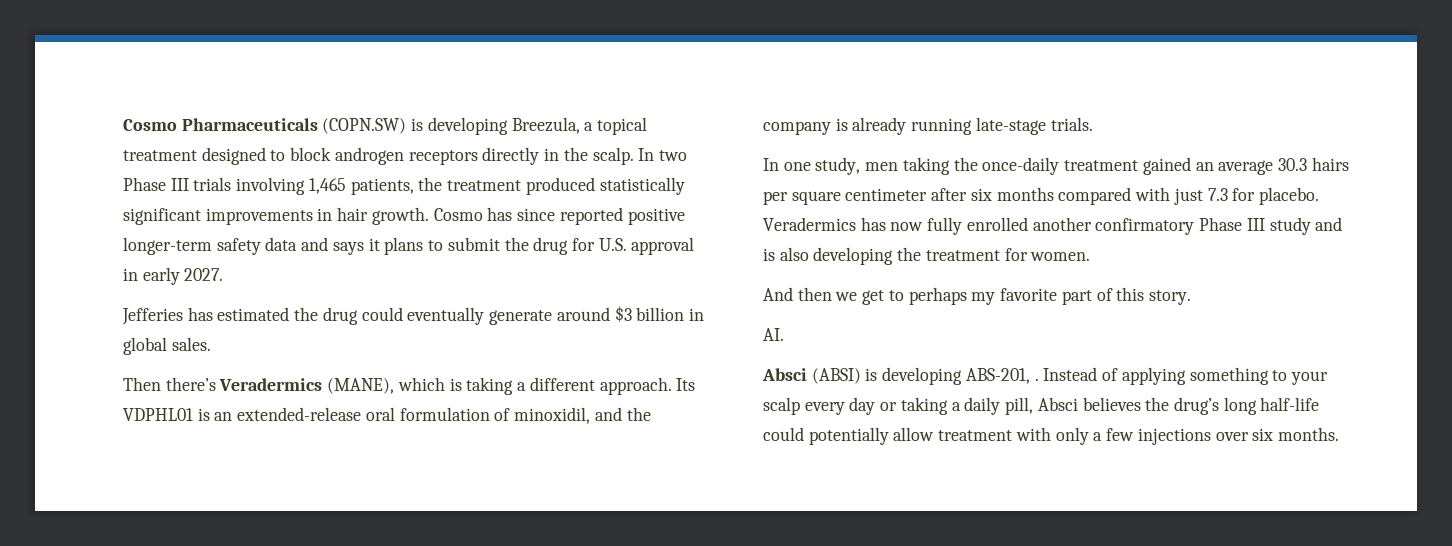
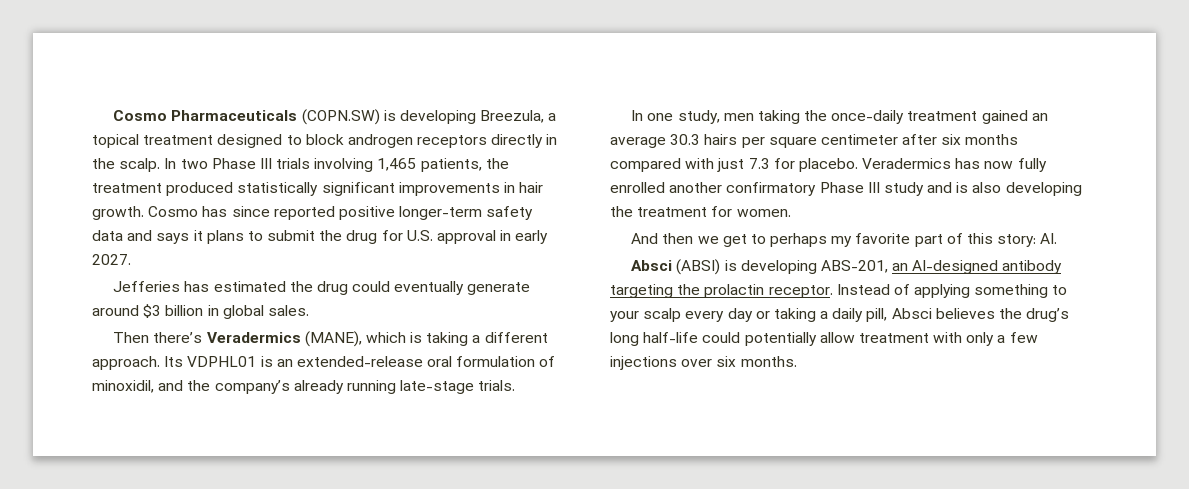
- Its VDPHL01 is an extended-release oral formulation of minoxidil, and the company is already running late-stage trials.
+ Its VDPHL01 is an extended-release oral formulation of minoxidil, and the company’s already running late-stage trials.
- And then we get to perhaps my favorite part of this story.
- AI.
+ And then we get to perhaps my favorite part of this story: AI.
- Absci (ABSI) is developing ABS-201, .
+ Absci (ABSI) is developing ABS-201, an AI-designed antibody targeting the prolactin receptor.

